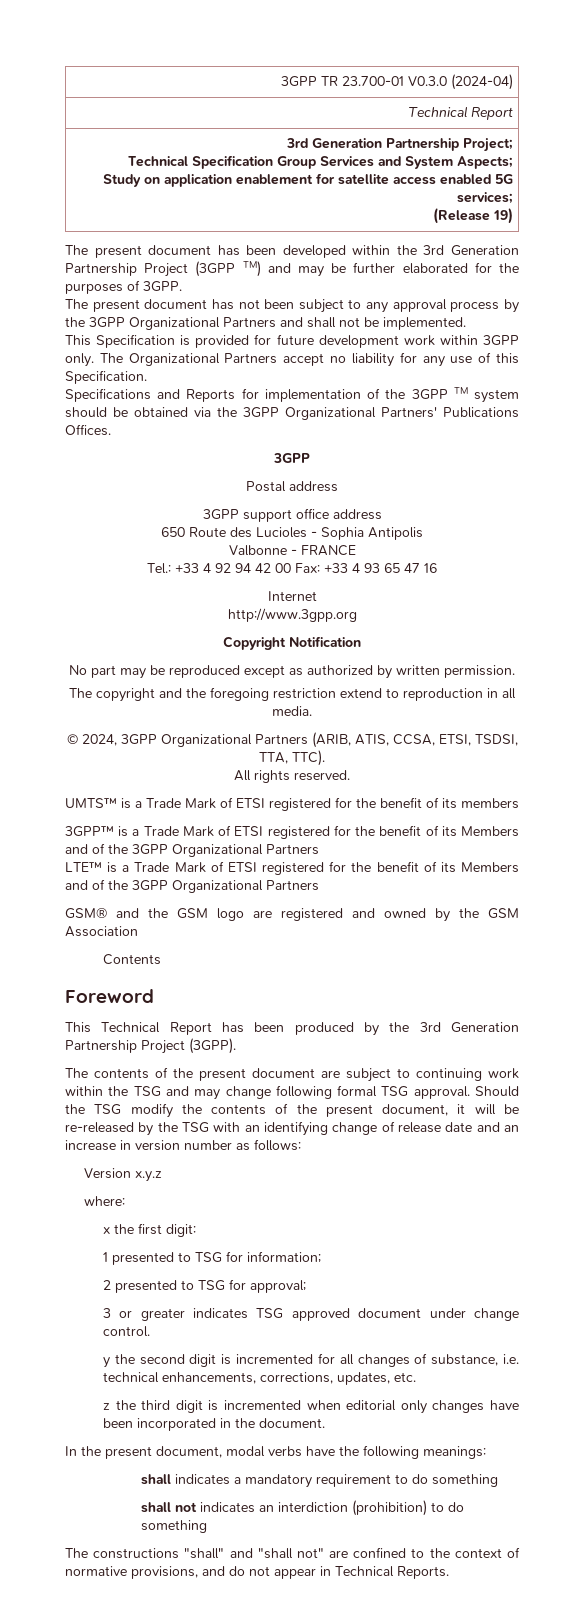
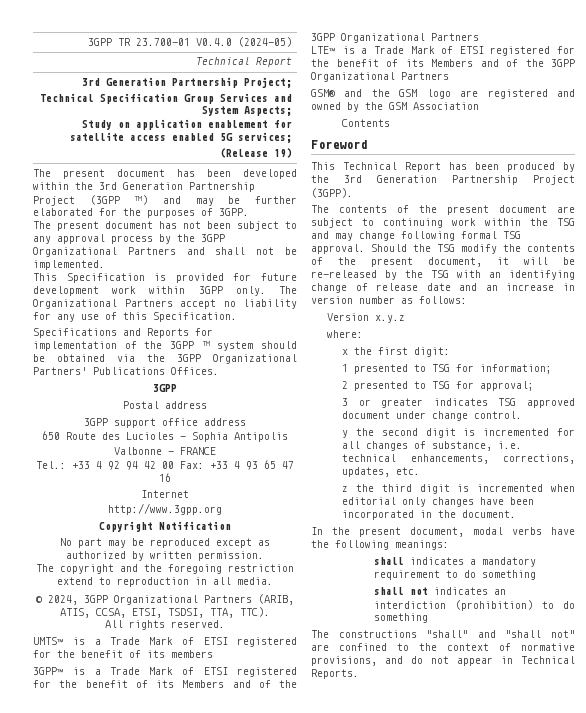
- 3GPP TR 23.700-01 V0.3.0 (2024-04)
+ 3GPP TR 23.700-01 V0.4.0 (2024-05)

